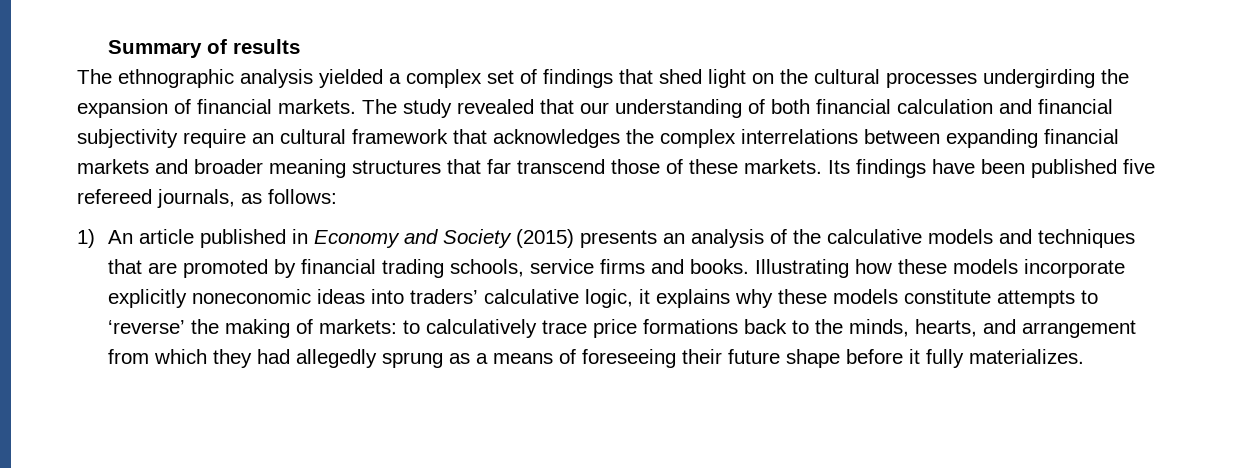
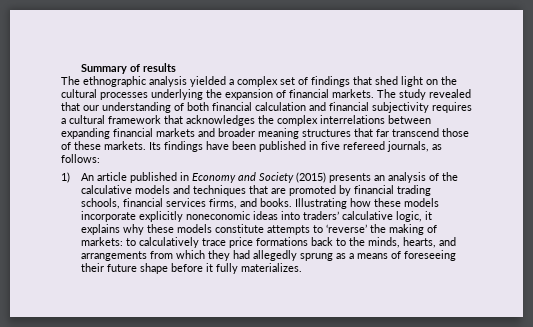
- The ethnographic analysis yielded a complex set of findings that shed light on the cultural processes undergirding the expansion of financial markets.
+ The ethnographic analysis yielded a complex set of findings that shed light on the cultural processes underlying the expansion of financial markets.
- The study revealed that our understanding of both financial calculation and financial subjectivity require an cultural framework that acknowledges the complex interrelations between expanding financial markets and broader meaning structures that far transcend those of these markets.
+ The study revealed that our understanding of both financial calculation and financial subjectivity requires a cultural framework that acknowledges the complex interrelations between expanding financial markets and broader meaning structures that far transcend those of these markets.
- Its findings have been published five refereed journals, as follows:
+ Its findings have been published in five refereed journals, as follows:
- 1) An article published in Economy and Society (2015) presents an analysis of the calculative models and techniques that are promoted by financial trading schools, service firms and books.
+ 1) An article published in Economy and Society (2015) presents an analysis of the calculative models and techniques that are promoted by financial trading schools, financial services firms, and books.
- Illustrating how these models incorporate explicitly noneconomic ideas into traders’ calculative logic, it explains why these models constitute attempts to ‘reverse’ the making of markets: to calculatively trace price formations back to the minds, hearts, and arrangement from which they had allegedly sprung as a means of foreseeing their future shape before it fully materializes.
+ Illustrating how these models incorporate explicitly noneconomic ideas into traders’ calculative logic, it explains why these models constitute attempts to ‘reverse’ the making of markets: to calculatively trace price formations back to the minds, hearts, and arrangements from which they had allegedly sprung as a means of foreseeing their future shape before it fully materializes.

